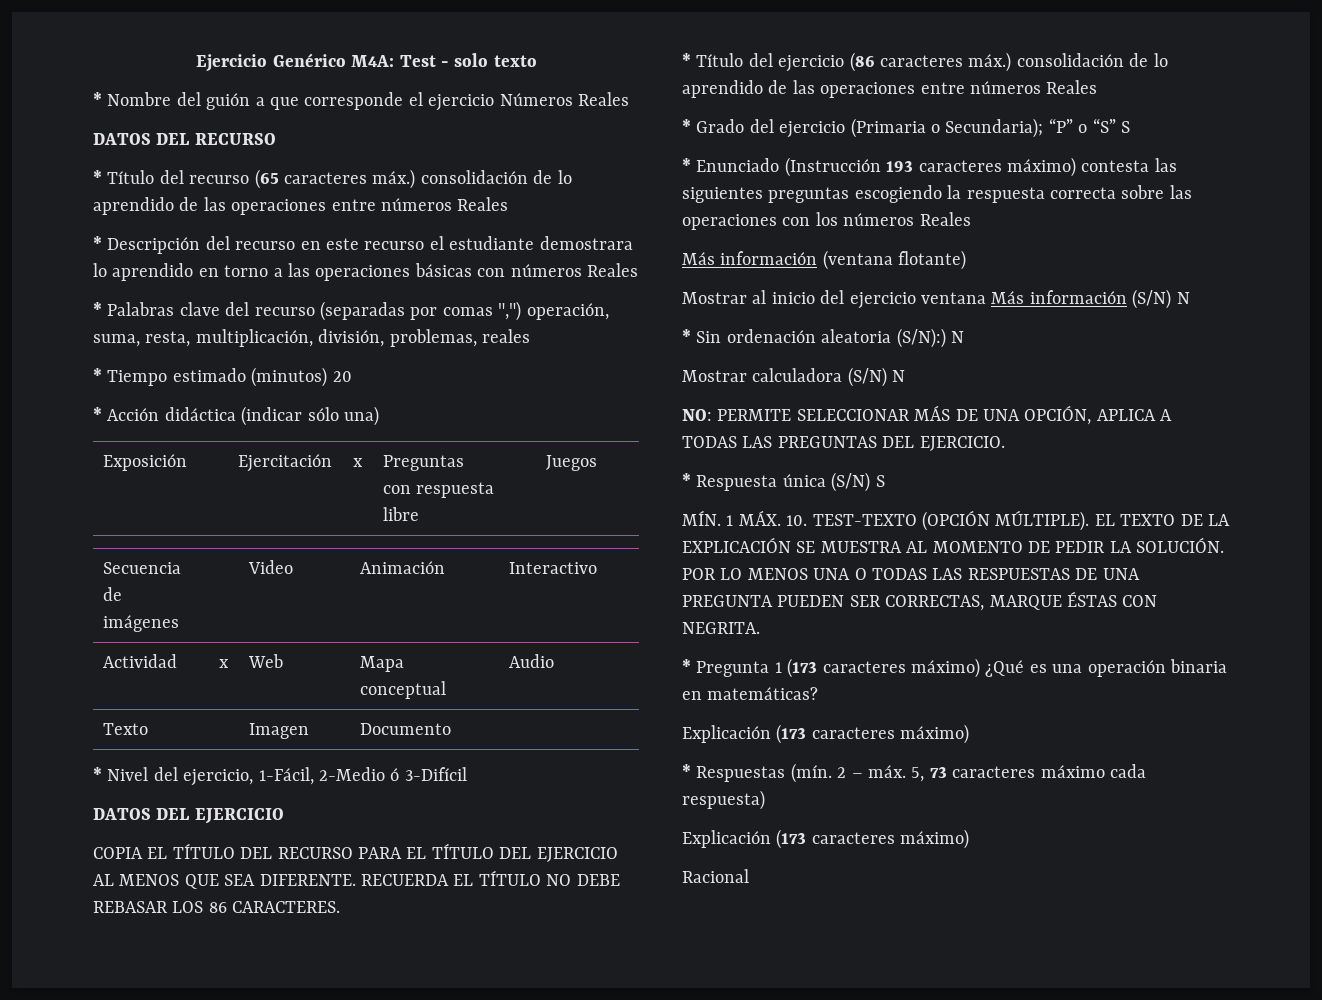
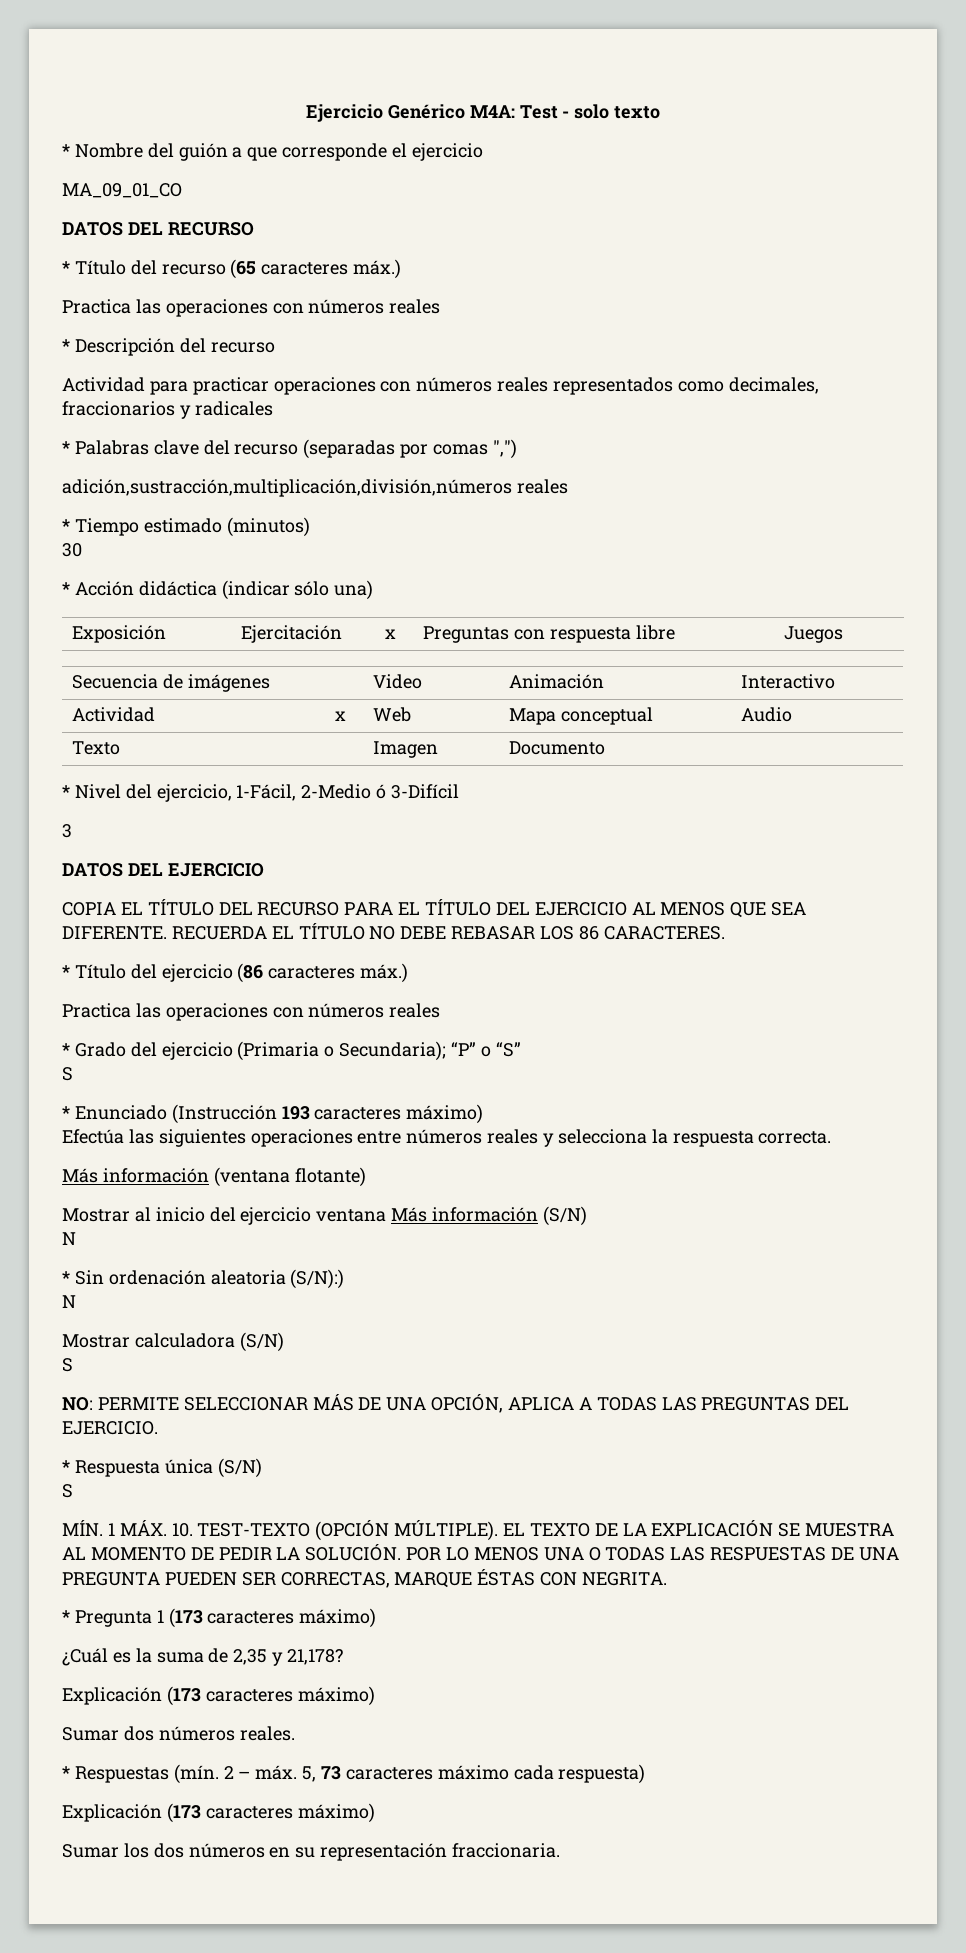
- * Nombre del guión a que corresponde el ejercicio Números Reales
+ * Nombre del guión a que corresponde el ejercicio
+ MA_09_01_CO
- * Título del recurso (65 caracteres máx.) consolidación de lo aprendido de las operaciones entre números Reales
- * Descripción del recurso en este recurso el estudiante demostrara lo aprendido en torno a las operaciones básicas con números Reales
+ * Título del recurso (65 caracteres máx.)
+ Practica las operaciones con números reales
+ * Descripción del recurso
+ Actividad para practicar operaciones con números reales representados como decimales, fraccionarios y radicales
- * Palabras clave del recurso (separadas por comas ",") operación, suma, resta, multiplicación, división, problemas, reales
+ * Palabras clave del recurso (separadas por comas ",")
+ adición,sustracción,multiplicación,división,números reales
- * Tiempo estimado (minutos) 20
+ * Tiempo estimado (minutos)
+ 30
+ 3
- * Título del ejercicio (86 caracteres máx.) consolidación de lo aprendido de las operaciones entre números Reales
+ * Título del ejercicio (86 caracteres máx.)
+ Practica las operaciones con números reales
- * Grado del ejercicio (Primaria o Secundaria); “P” o “S” S
+ * Grado del ejercicio (Primaria o Secundaria); “P” o “S”
+ S
- * Enunciado (Instrucción 193 caracteres máximo) contesta las siguientes preguntas escogiendo la respuesta correcta sobre las operaciones con los números Reales
+ * Enunciado (Instrucción 193 caracteres máximo)
+ Efectúa las siguientes operaciones entre números reales y selecciona la respuesta correcta.
- Mostrar al inicio del ejercicio ventana Más información (S/N) N
+ Mostrar al inicio del ejercicio ventana Más información (S/N)
+ N
- * Sin ordenación aleatoria (S/N):) N
+ * Sin ordenación aleatoria (S/N):)
+ N
- Mostrar calculadora (S/N) N
+ Mostrar calculadora (S/N)
+ S
- * Respuesta única (S/N) S
+ * Respuesta única (S/N)
+ S
- * Pregunta 1 (173 caracteres máximo) ¿Qué es una operación binaria en matemáticas?
+ * Pregunta 1 (173 caracteres máximo)
+ ¿Cuál es la suma de 2,35 y 21,178?
  Explicación (173 caracteres máximo)
+ Sumar dos números reales.
- Racional
+ Sumar los dos números en su representación fraccionaria.

